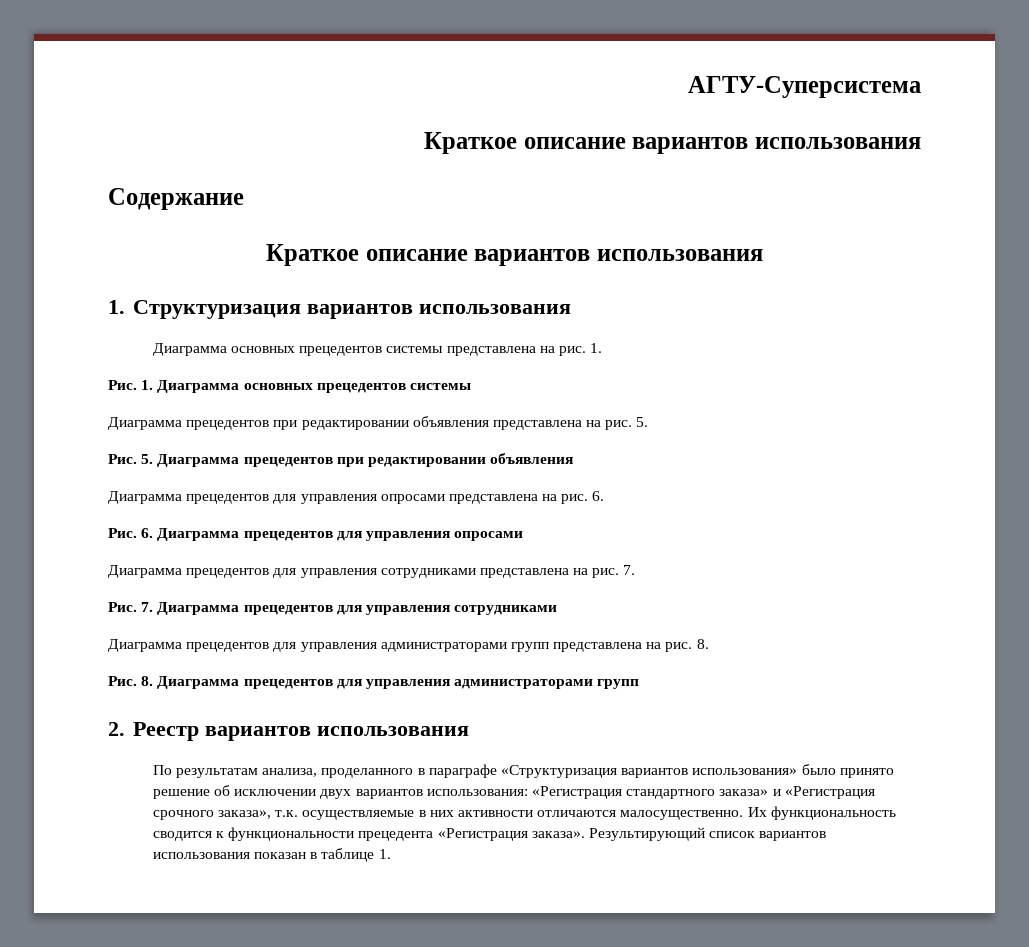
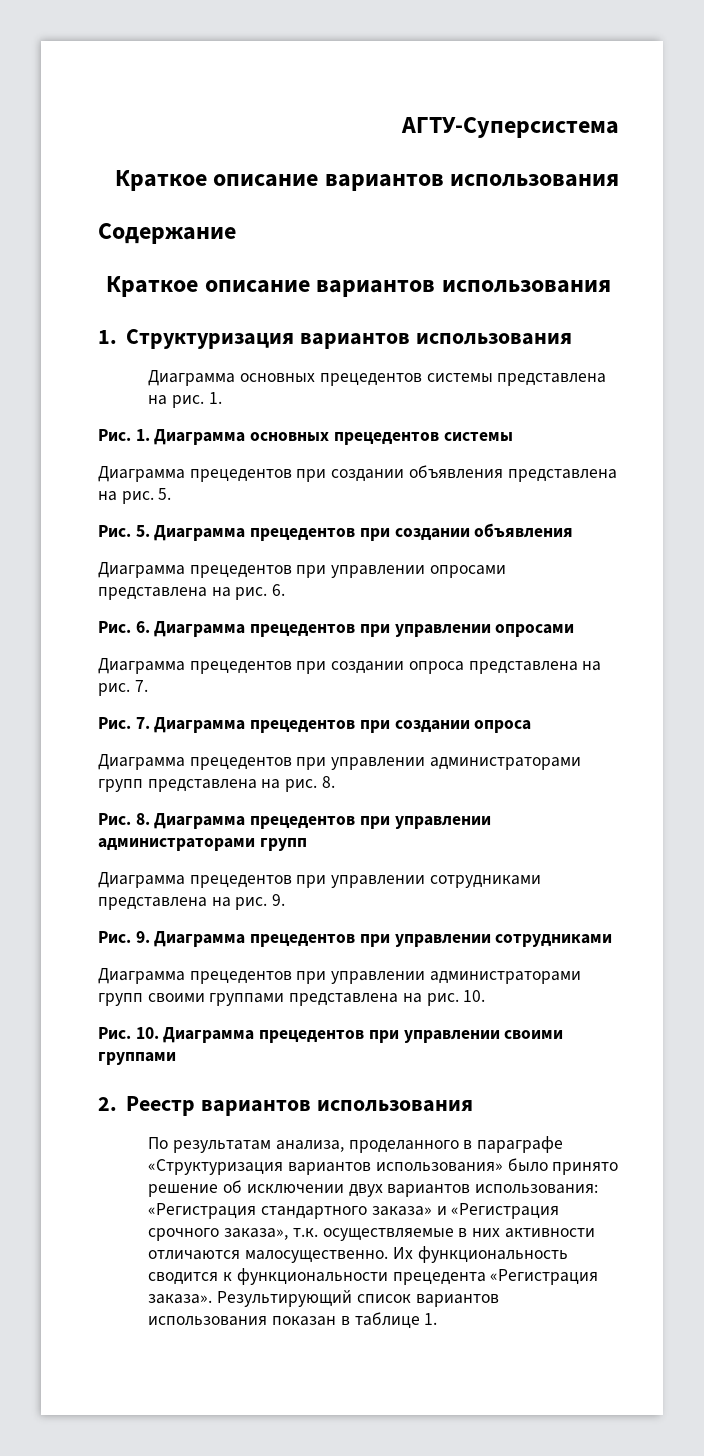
- Диаграмма прецедентов при редактировании объявления представлена на рис.
+ Диаграмма прецедентов при создании объявления представлена на рис.
- Рис. 5. Диаграмма прецедентов при редактировании объявления
+ Рис. 5. Диаграмма прецедентов при создании объявления
- Диаграмма прецедентов для управления опросами представлена на рис.
+ Диаграмма прецедентов при управлении опросами представлена на рис.
- Рис. 6. Диаграмма прецедентов для управления опросами
+ Рис. 6. Диаграмма прецедентов при управлении опросами
- Диаграмма прецедентов для управления сотрудниками представлена на рис.
+ Диаграмма прецедентов при создании опроса представлена на рис.
- Рис. 7. Диаграмма прецедентов для управления сотрудниками
- Диаграмма прецедентов для управления администраторами групп представлена на рис.
+ Рис. 7. Диаграмма прецедентов при создании опроса
+ Диаграмма прецедентов при управлении администраторами групп представлена на рис.
- Рис. 8. Диаграмма прецедентов для управления администраторами групп
+ Рис. 8. Диаграмма прецедентов при управлении администраторами групп
+ Диаграмма прецедентов при управлении сотрудниками представлена на рис. 9.
+ Рис. 9. Диаграмма прецедентов при управлении сотрудниками
+ Диаграмма прецедентов при управлении администраторами групп своими группами представлена на рис. 10.
+ Рис. 10. Диаграмма прецедентов при управлении своими группами

